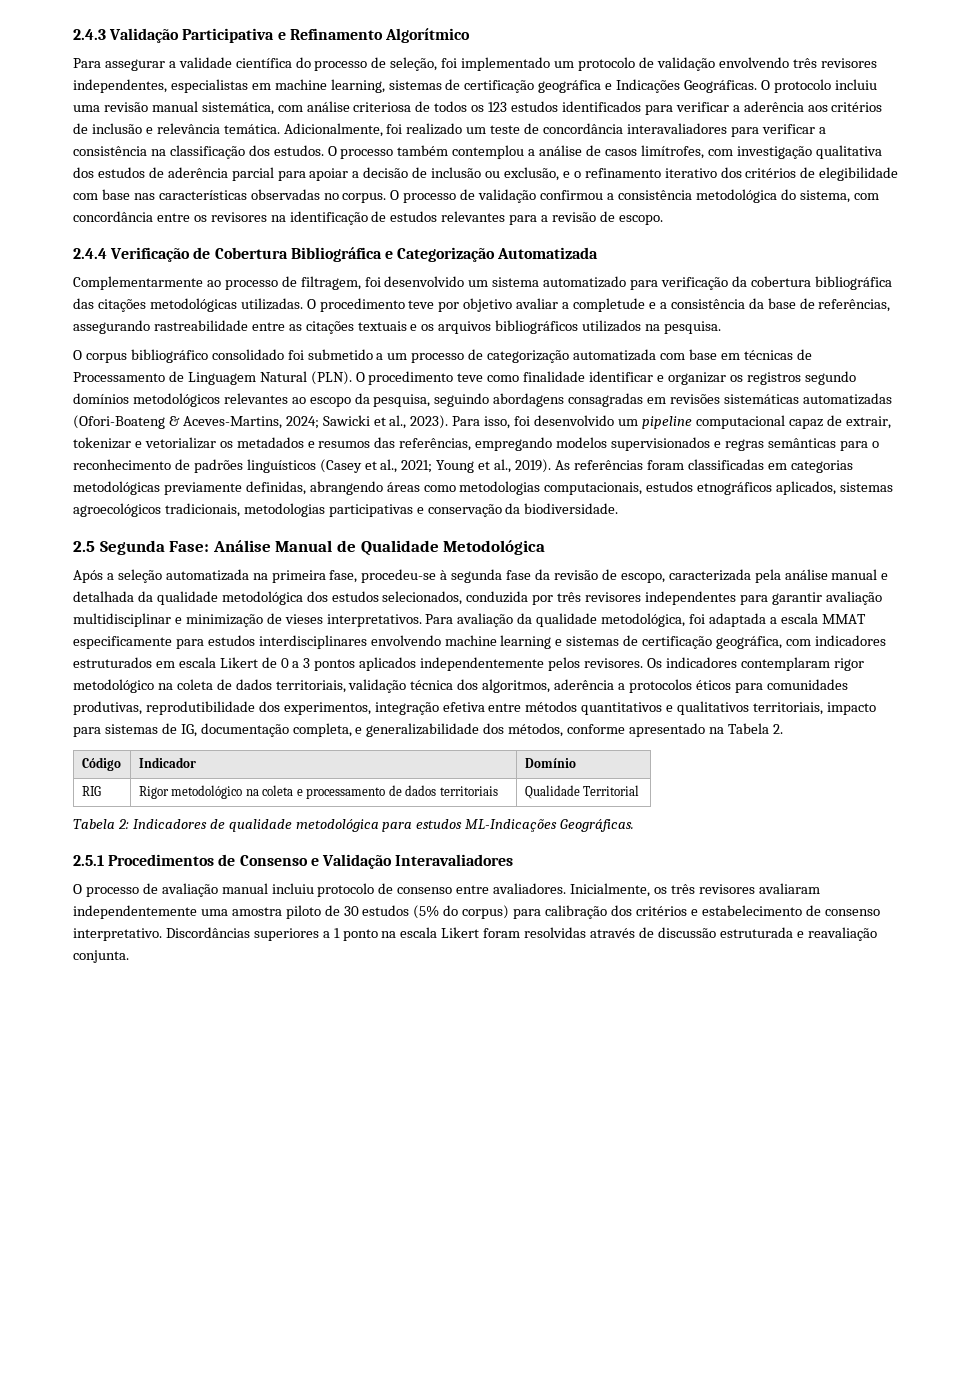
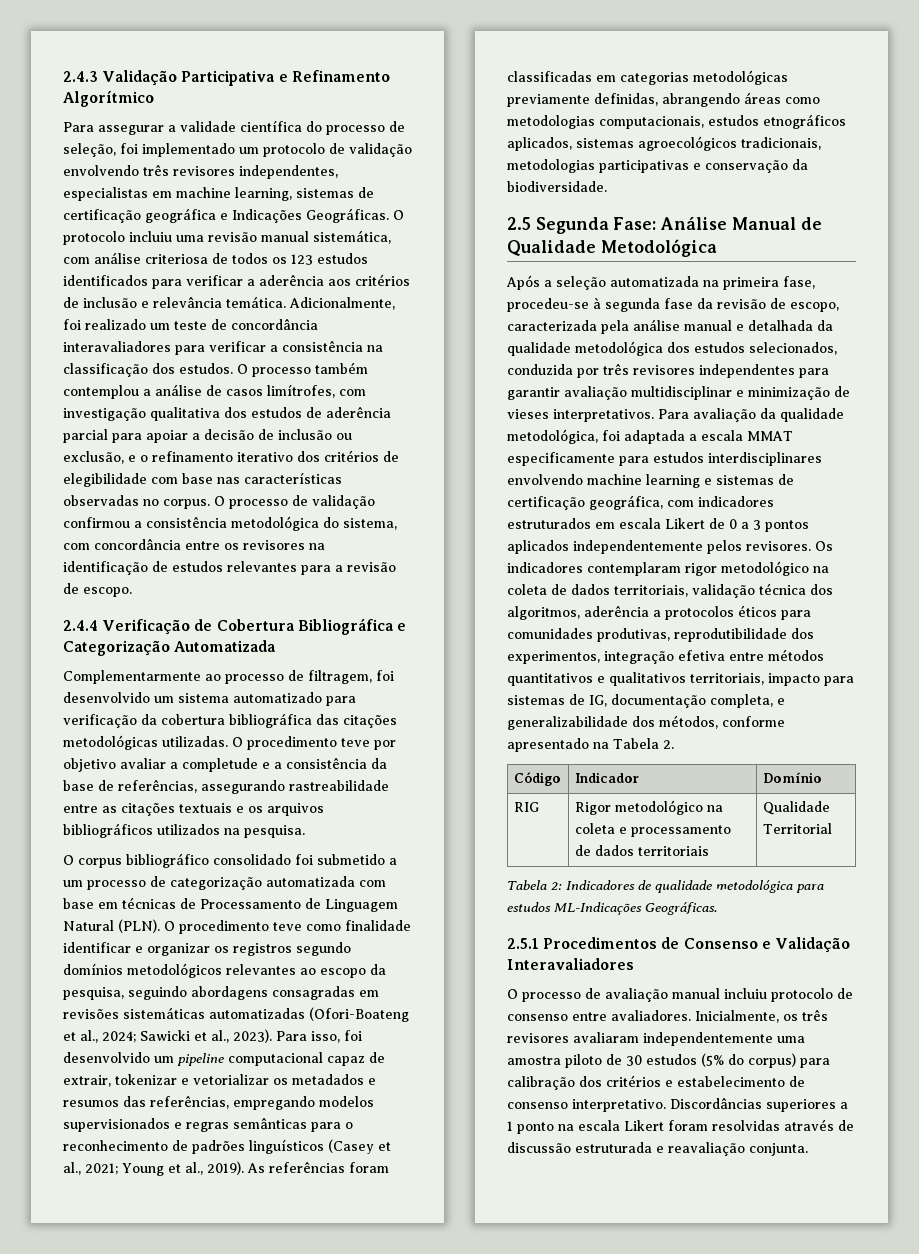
- O procedimento teve como finalidade identificar e organizar os registros segundo domínios metodológicos relevantes ao escopo da pesquisa, seguindo abordagens consagradas em revisões sistemáticas automatizadas (Ofori-Boateng & Aceves-Martins, 2024; Sawicki et al., 2023).
+ O procedimento teve como finalidade identificar e organizar os registros segundo domínios metodológicos relevantes ao escopo da pesquisa, seguindo abordagens consagradas em revisões sistemáticas automatizadas (Ofori-Boateng et al., 2024; Sawicki et al., 2023).

